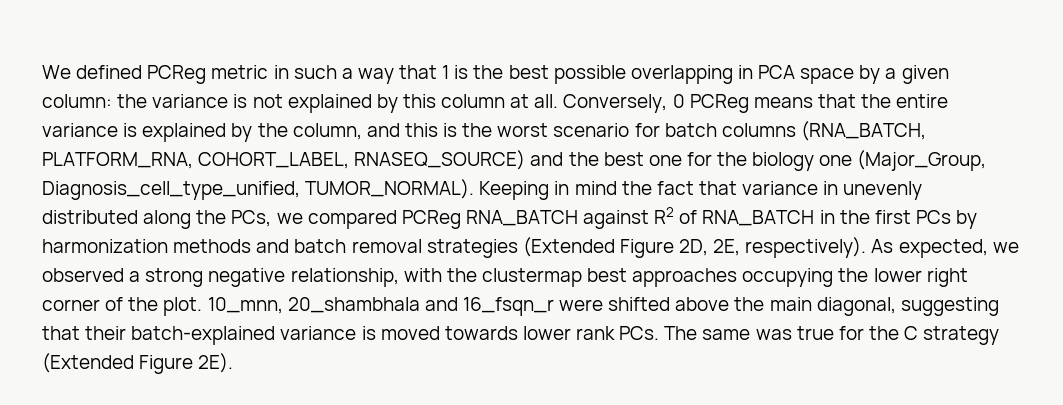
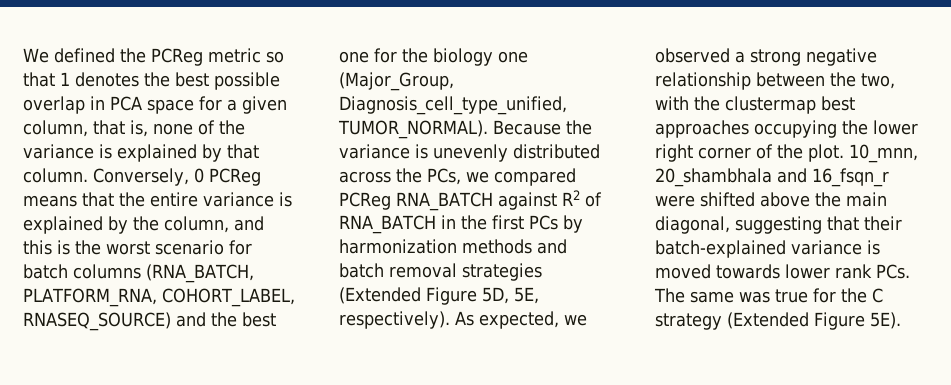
- We defined PCReg metric in such a way that 1 is the best possible overlapping in PCA space by a given column: the variance is not explained by this column at all.
+ We defined the PCReg metric so that 1 denotes the best possible overlap in PCA space for a given column, that is, none of the variance is explained by that column.
- Keeping in mind the fact that variance in unevenly distributed along the PCs, we compared PCReg RNA_BATCH against R2 of RNA_BATCH in the first PCs by harmonization methods and batch removal strategies (Extended Figure 2D, 2E, respectively).
+ Because the variance is unevenly distributed across the PCs, we compared PCReg RNA_BATCH against R2 of RNA_BATCH in the first PCs by harmonization methods and batch removal strategies (Extended Figure 5D, 5E, respectively).
- As expected, we observed a strong negative relationship, with the clustermap best approaches occupying the lower right corner of the plot.
+ As expected, we observed a strong negative relationship between the two, with the clustermap best approaches occupying the lower right corner of the plot.
- 10_mnn, 20_shambhala and 16_fsqn_r were shifted above the main diagonal, suggesting that their batch-explained variance is moved towards lower rank PCs. The same was true for the C strategy (Extended Figure 2E).
+ 10_mnn, 20_shambhala and 16_fsqn_r were shifted above the main diagonal, suggesting that their batch-explained variance is moved towards lower rank PCs. The same was true for the C strategy (Extended Figure 5E).

